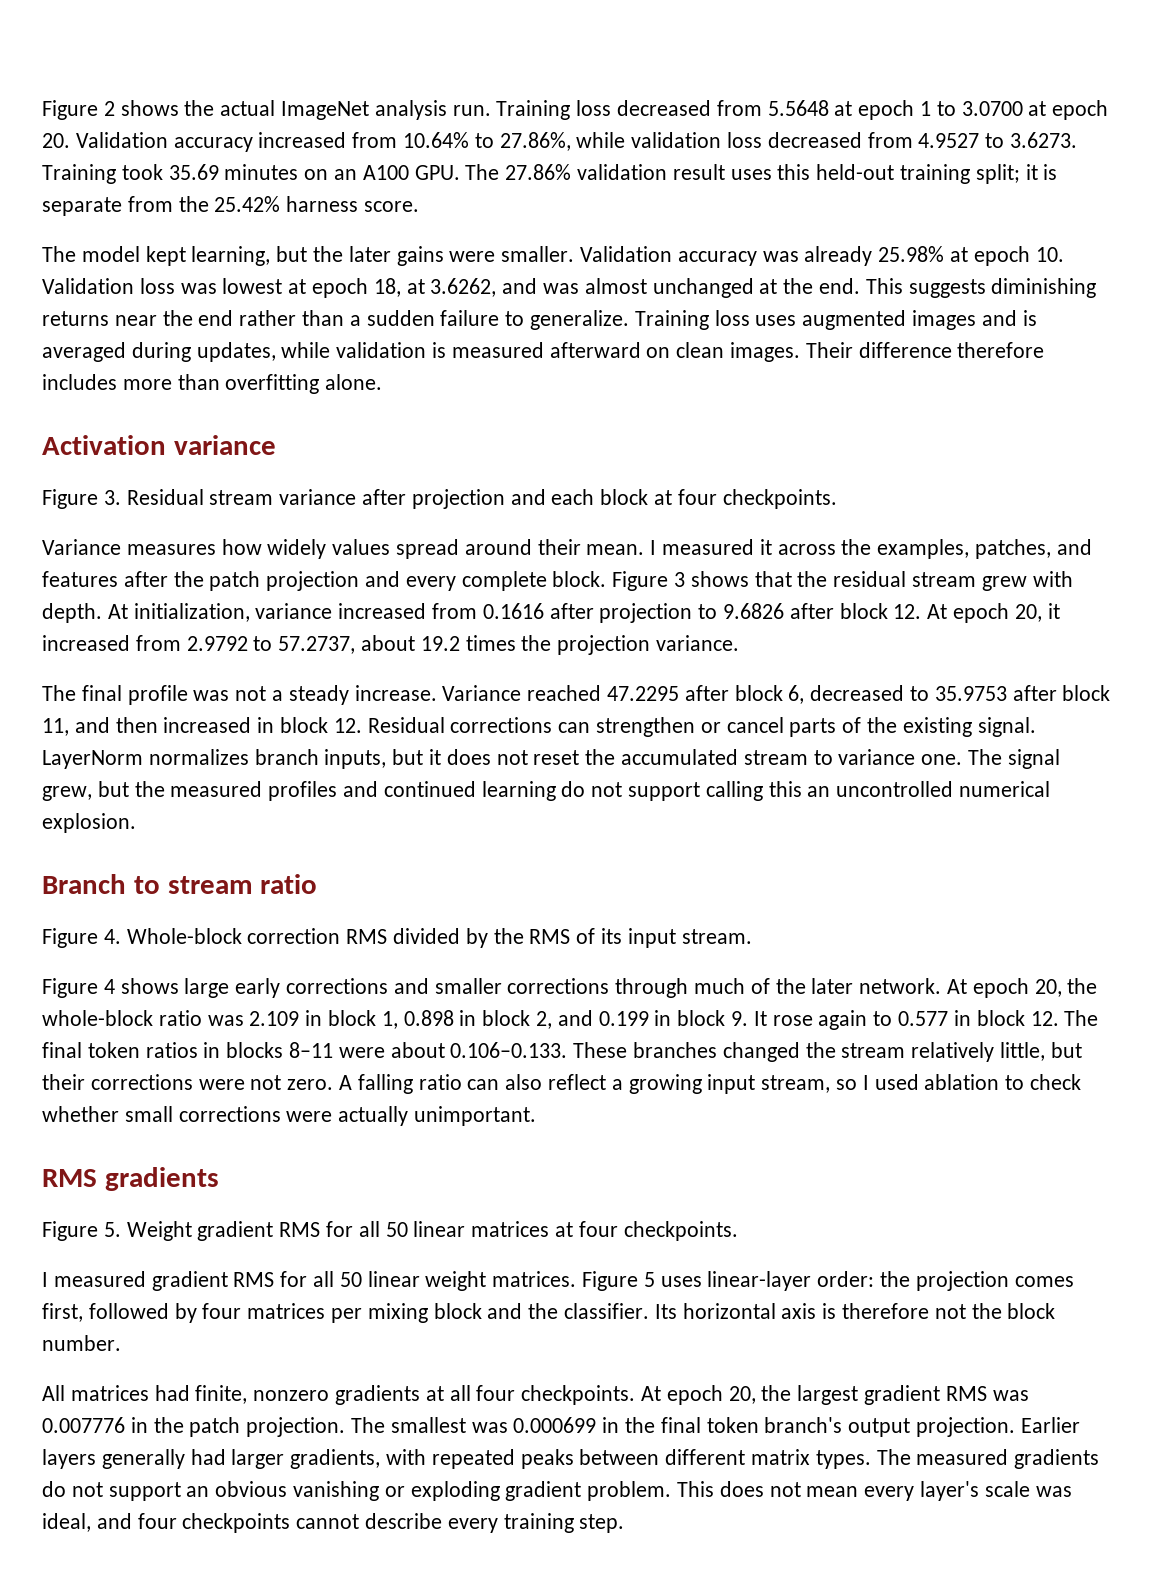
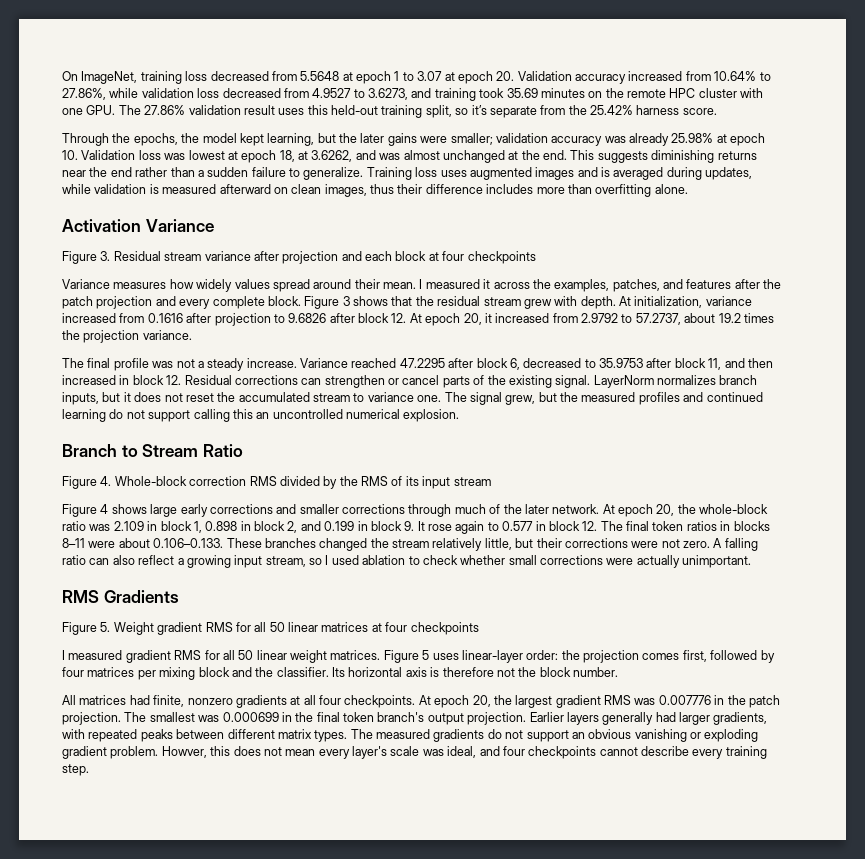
- Figure 2 shows the actual ImageNet analysis run. Training loss decreased from 5.5648 at epoch 1 to 3.0700 at epoch 20. Validation accuracy increased from 10.64% to 27.86%, while validation loss decreased from 4.9527 to 3.6273. Training took 35.69 minutes on an A100 GPU. The 27.86% validation result uses this held-out training split; it is separate from the 25.42% harness score.
+ On ImageNet, training loss decreased from 5.5648 at epoch 1 to 3.07 at epoch 20. Validation accuracy increased from 10.64% to 27.86%, while validation loss decreased from 4.9527 to 3.6273, and training took 35.69 minutes on the remote HPC cluster with one GPU. The 27.86% validation result uses this held-out training split, so it’s separate from the 25.42% harness score.
- The model kept learning, but the later gains were smaller. Validation accuracy was already 25.98% at epoch 10. Validation loss was lowest at epoch 18, at 3.6262, and was almost unchanged at the end.
+ Through the epochs, the model kept learning, but the later gains were smaller; validation accuracy was already 25.98% at epoch 10. Validation loss was lowest at epoch 18, at 3.6262, and was almost unchanged at the end.
- Training loss uses augmented images and is averaged during updates, while validation is measured afterward on clean images. Their difference therefore includes more than overfitting alone.
+ Training loss uses augmented images and is averaged during updates, while validation is measured afterward on clean images, thus their difference includes more than overfitting alone.
- Activation variance
+ Activation Variance
- Figure 3. Residual stream variance after projection and each block at four checkpoints.
+ Figure 3. Residual stream variance after projection and each block at four checkpoints
- Branch to stream ratio
+ Branch to Stream Ratio
- Figure 4. Whole-block correction RMS divided by the RMS of its input stream.
+ Figure 4. Whole-block correction RMS divided by the RMS of its input stream
- RMS gradients
+ RMS Gradients
- Figure 5. Weight gradient RMS for all 50 linear matrices at four checkpoints.
+ Figure 5. Weight gradient RMS for all 50 linear matrices at four checkpoints
- This does not mean every layer's scale was ideal, and four checkpoints cannot describe every training step.
+ Howver, this does not mean every layer's scale was ideal, and four checkpoints cannot describe every training step.

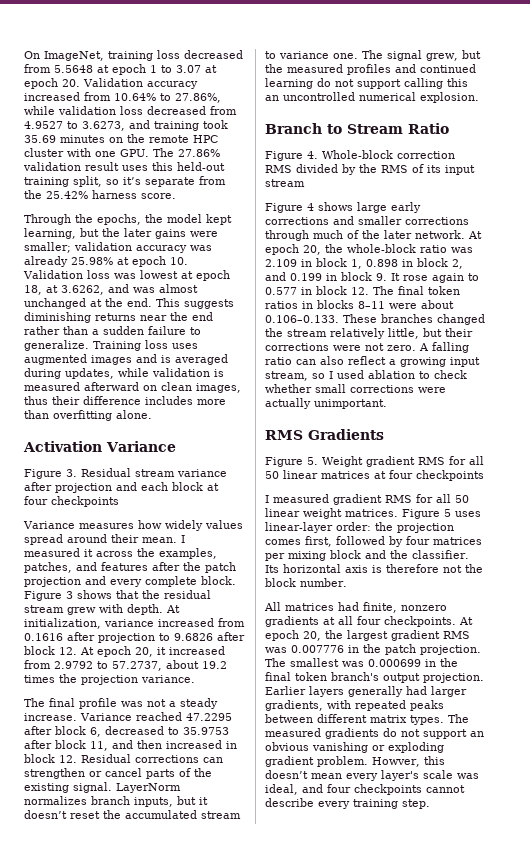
- LayerNorm normalizes branch inputs, but it does not reset the accumulated stream to variance one.
+ LayerNorm normalizes branch inputs, but it doesn’t reset the accumulated stream to variance one.
- Howver, this does not mean every layer's scale was ideal, and four checkpoints cannot describe every training step.
+ Howver, this doesn’t mean every layer's scale was ideal, and four checkpoints cannot describe every training step.

